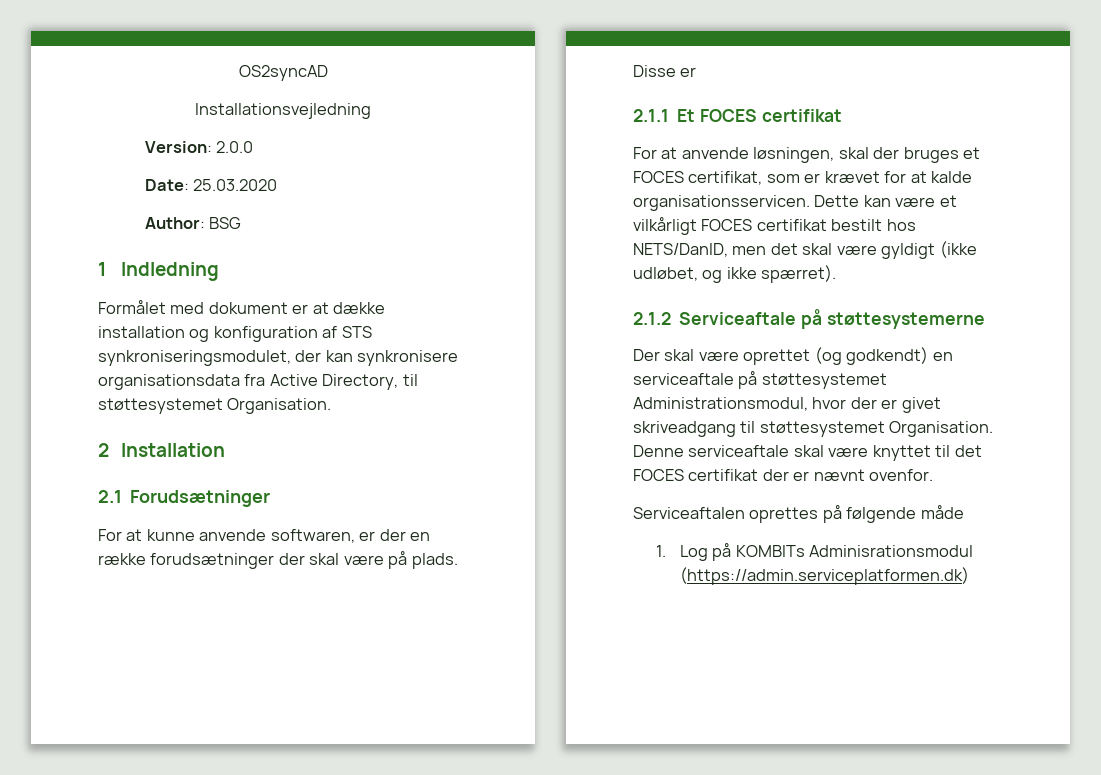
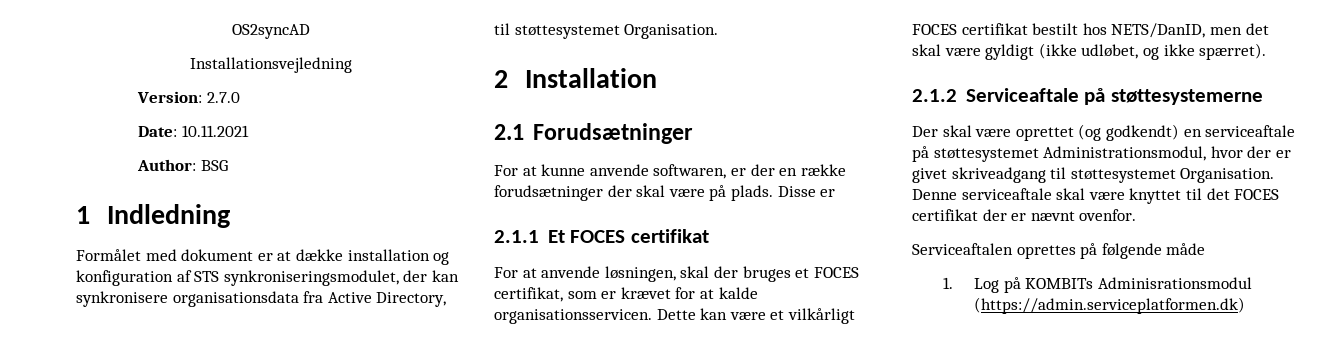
- Version: 2.0.0
+ Version: 2.7.0
- Date: 25.03.2020
+ Date: 10.11.2021

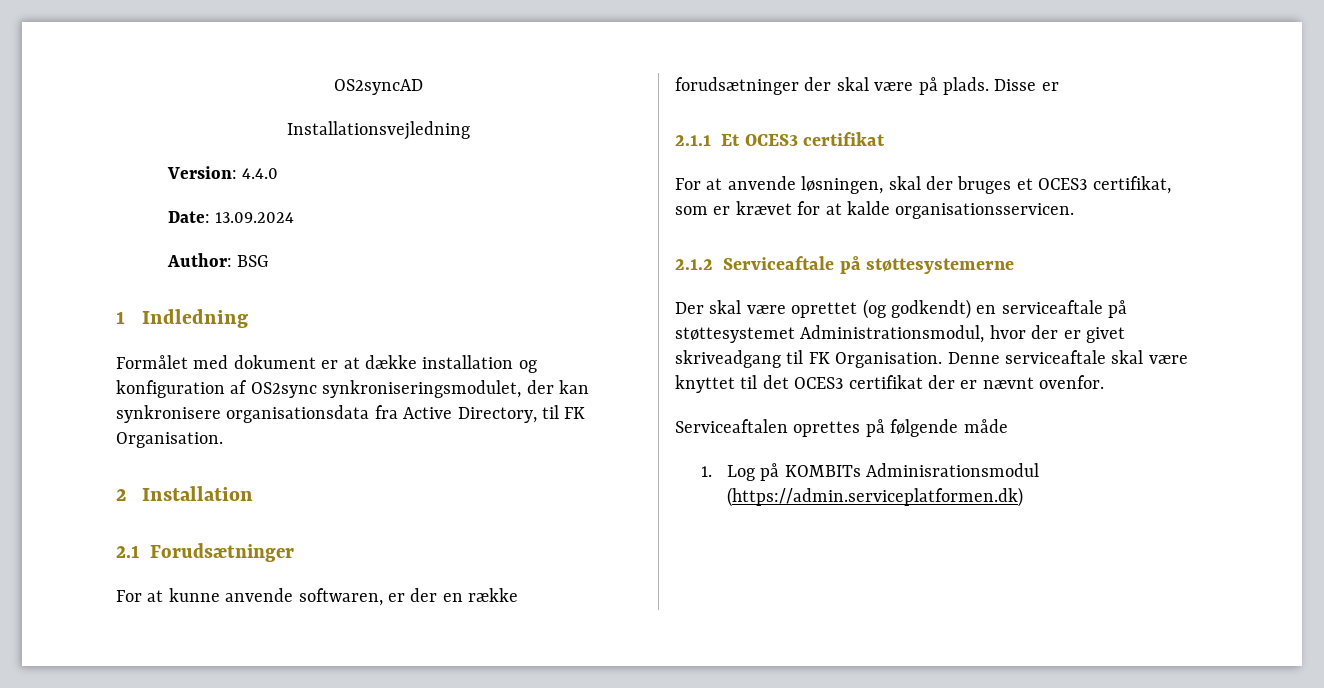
- Version: 2.7.0
+ Version: 4.4.0
- Date: 10.11.2021
+ Date: 13.09.2024
- Formålet med dokument er at dække installation og konfiguration af STS synkroniseringsmodulet, der kan synkronisere organisationsdata fra Active Directory, til støttesystemet Organisation.
+ Formålet med dokument er at dække installation og konfiguration af OS2sync synkroniseringsmodulet, der kan synkronisere organisationsdata fra Active Directory, til FK Organisation.
- 2.1.1 Et FOCES certifikat
+ 2.1.1 Et OCES3 certifikat
- For at anvende løsningen, skal der bruges et FOCES certifikat, som er krævet for at kalde organisationsservicen. Dette kan være et vilkårligt FOCES certifikat bestilt hos NETS/DanID, men det skal være gyldigt (ikke udløbet, og ikke spærret).
+ For at anvende løsningen, skal der bruges et OCES3 certifikat, som er krævet for at kalde organisationsservicen.
- Der skal være oprettet (og godkendt) en serviceaftale på støttesystemet Administrationsmodul, hvor der er givet skriveadgang til støttesystemet Organisation.
+ Der skal være oprettet (og godkendt) en serviceaftale på støttesystemet Administrationsmodul, hvor der er givet skriveadgang til FK Organisation.
- Denne serviceaftale skal være knyttet til det FOCES certifikat der er nævnt ovenfor.
+ Denne serviceaftale skal være knyttet til det OCES3 certifikat der er nævnt ovenfor.

